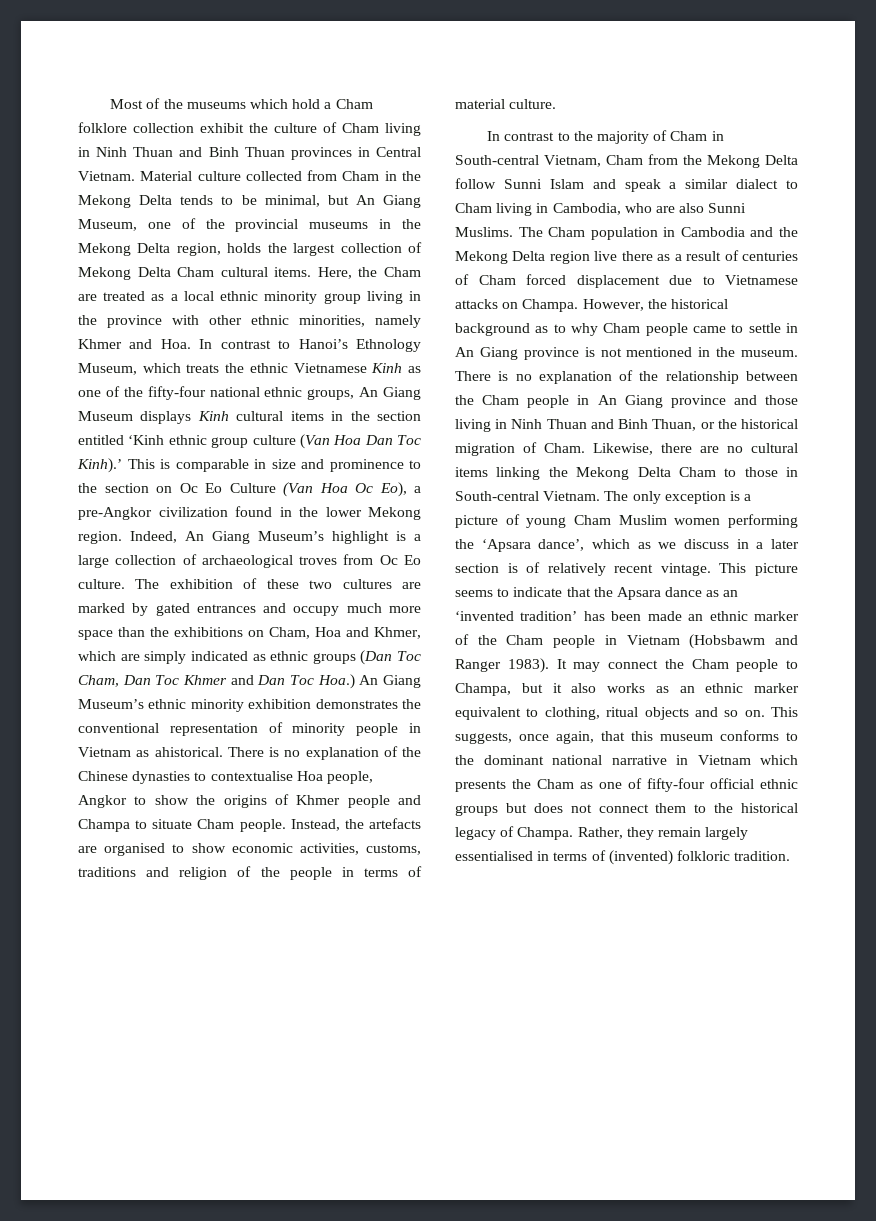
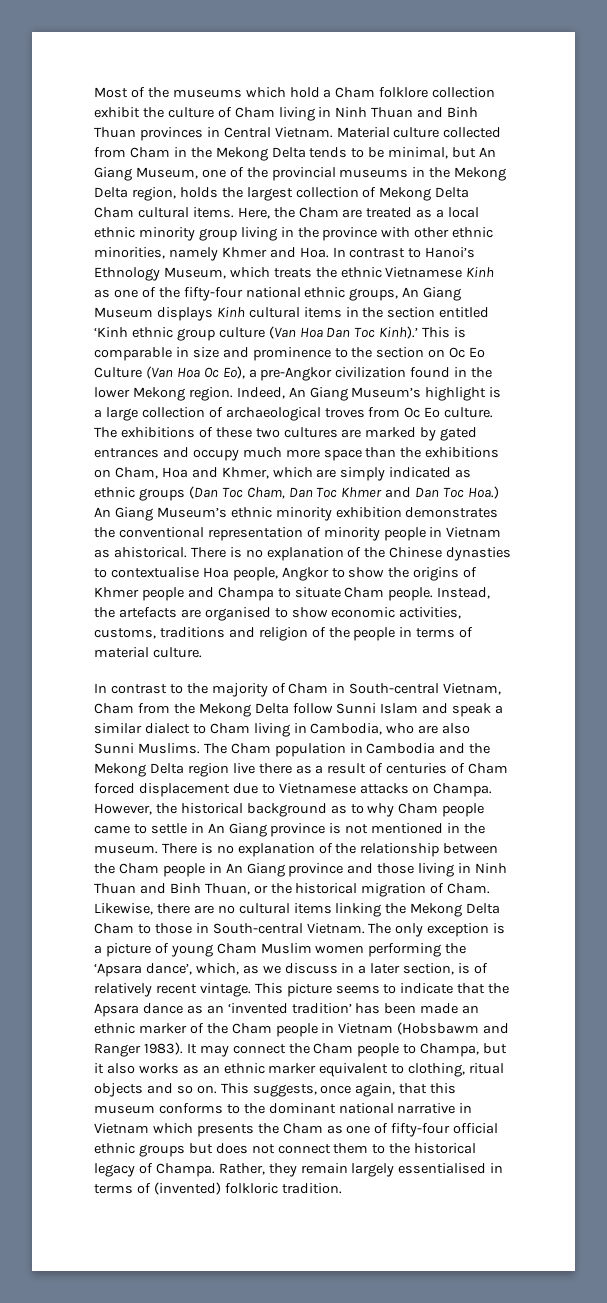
- The exhibition of these two cultures are marked by gated entrances and occupy much more space than the exhibitions on Cham, Hoa and Khmer, which are simply indicated as ethnic groups (Dan Toc Cham, Dan Toc Khmer and Dan Toc Hoa.) An Giang Museum’s ethnic minority exhibition demonstrates the conventional representation of minority people in Vietnam as ahistorical.
+ The exhibitions of these two cultures are marked by gated entrances and occupy much more space than the exhibitions on Cham, Hoa and Khmer, which are simply indicated as ethnic groups (Dan Toc Cham, Dan Toc Khmer and Dan Toc Hoa.) An Giang Museum’s ethnic minority exhibition demonstrates the conventional representation of minority people in Vietnam as ahistorical.
- The only exception is a picture of young Cham Muslim women performing the ‘Apsara dance’, which as we discuss in a later section is of relatively recent vintage.
+ The only exception is a picture of young Cham Muslim women performing the ‘Apsara dance’, which, as we discuss in a later section, is of relatively recent vintage.

